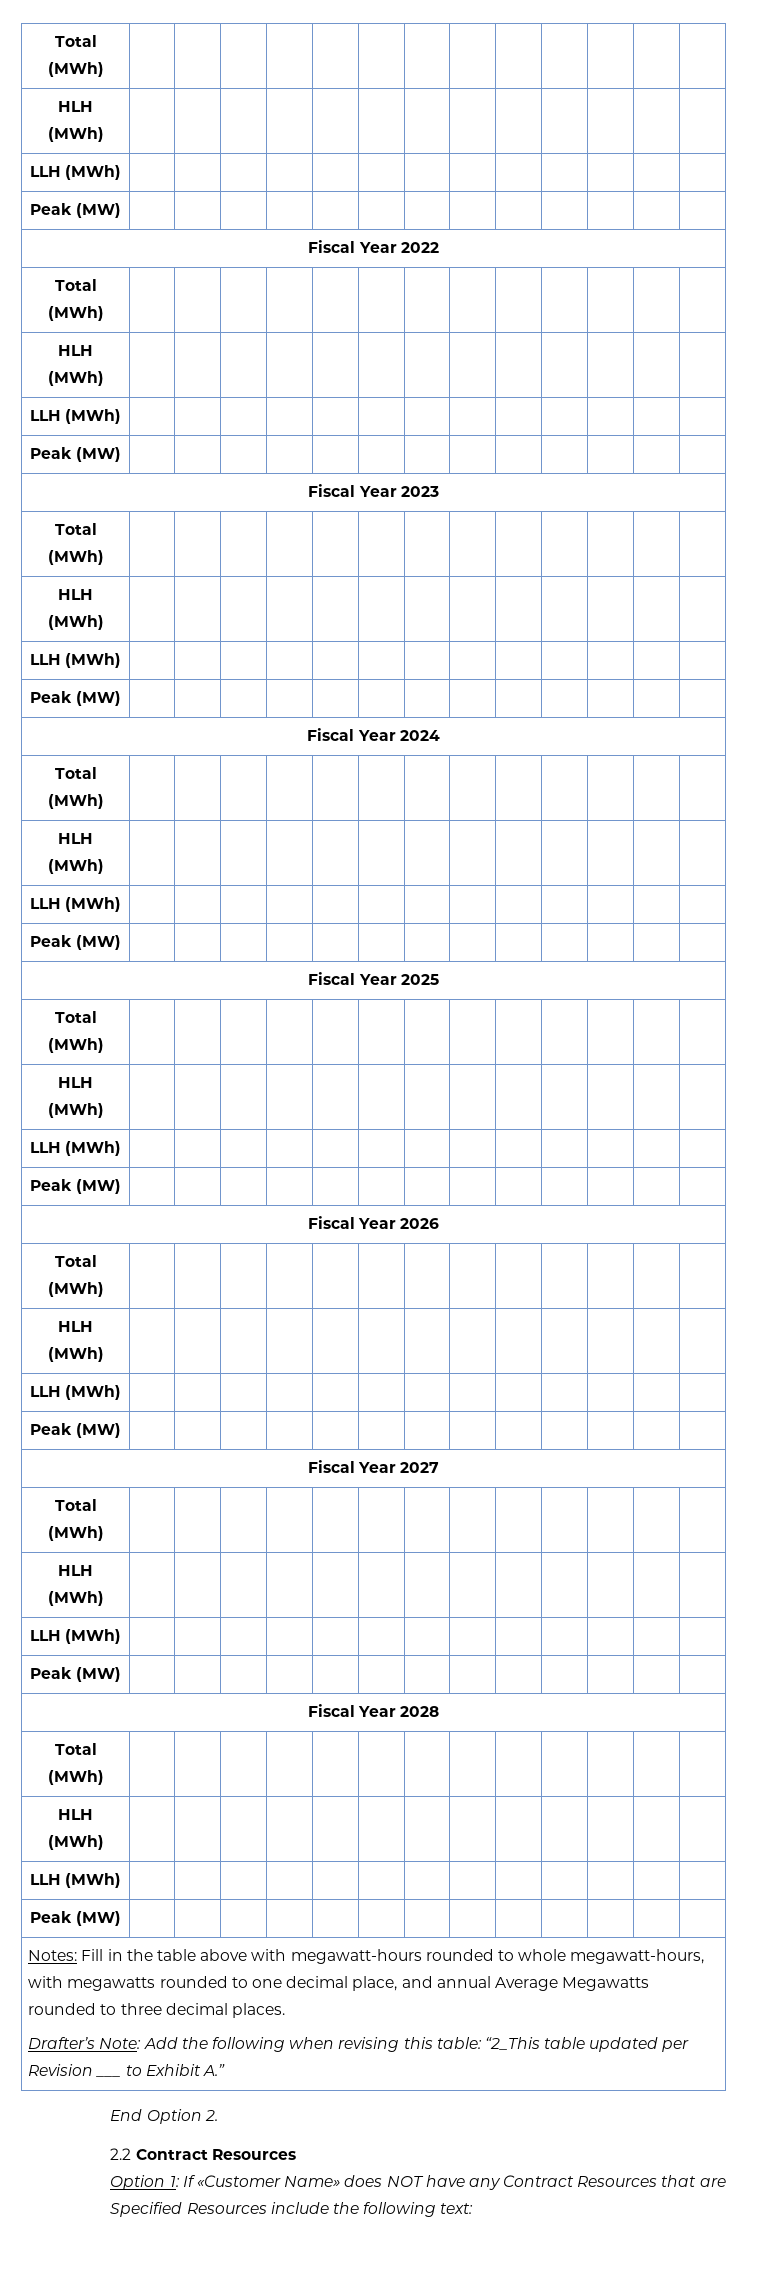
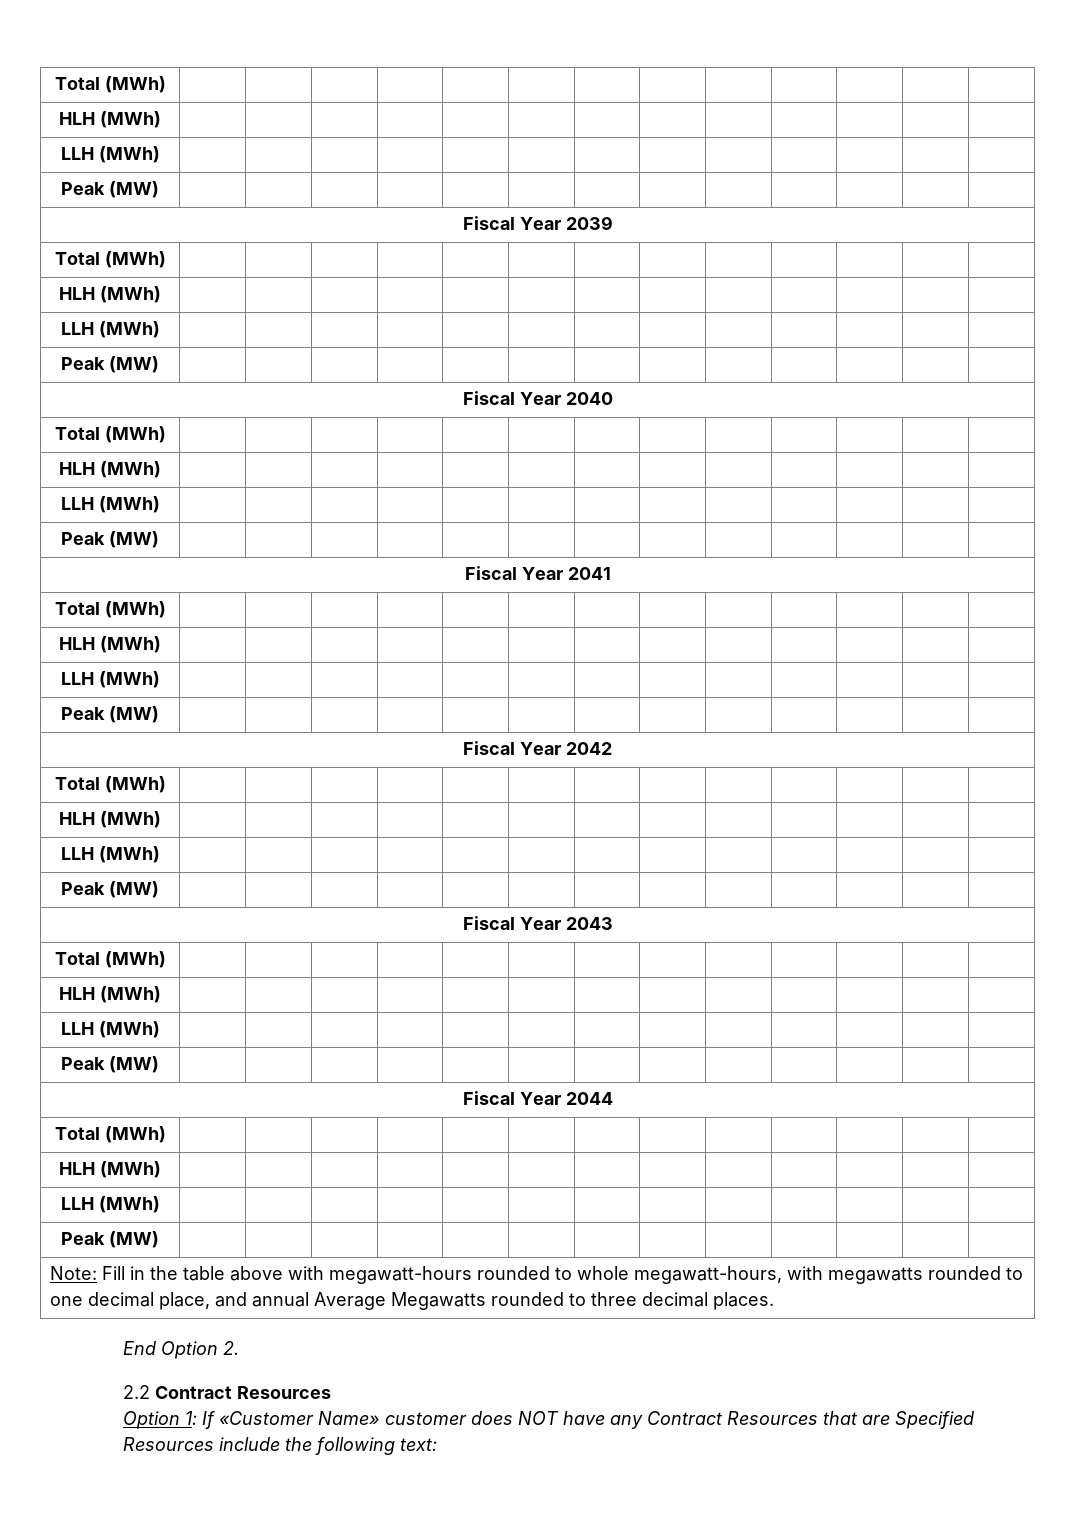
- Fiscal Year 2022
+ Fiscal Year 2039
- Fiscal Year 2023
+ Fiscal Year 2040
- Fiscal Year 2024
+ Fiscal Year 2041
- Fiscal Year 2025
+ Fiscal Year 2042
- Fiscal Year 2026
+ Fiscal Year 2043
- Fiscal Year 2027
+ Fiscal Year 2044
  Total (MWh) | | | | | | | | | | | | |
  HLH (MWh) | | | | | | | | | | | | |
  LLH (MWh) | | | | | | | | | | | | |
  Peak (MW) | | | | | | | | | | | | |
- Fiscal Year 2028
- Total (MWh) | | | | | | | | | | | | |
- HLH (MWh) | | | | | | | | | | | | |
- LLH (MWh) | | | | | | | | | | | | |
- Peak (MW) | | | | | | | | | | | | |
- Notes: Fill in the table above with megawatt-hours rounded to whole megawatt-hours, with megawatts rounded to one decimal place, and annual Average Megawatts rounded to three decimal places.
+ Note: Fill in the table above with megawatt-hours rounded to whole megawatt-hours, with megawatts rounded to one decimal place, and annual Average Megawatts rounded to three decimal places.
- Drafter’s Note: Add the following when revising this table: “2_This table updated per Revision ___ to Exhibit A.”
- Option 1: If «Customer Name» does NOT have any Contract Resources that are Specified Resources include the following text:
+ Option 1: If «Customer Name» customer does NOT have any Contract Resources that are Specified Resources include the following text:

